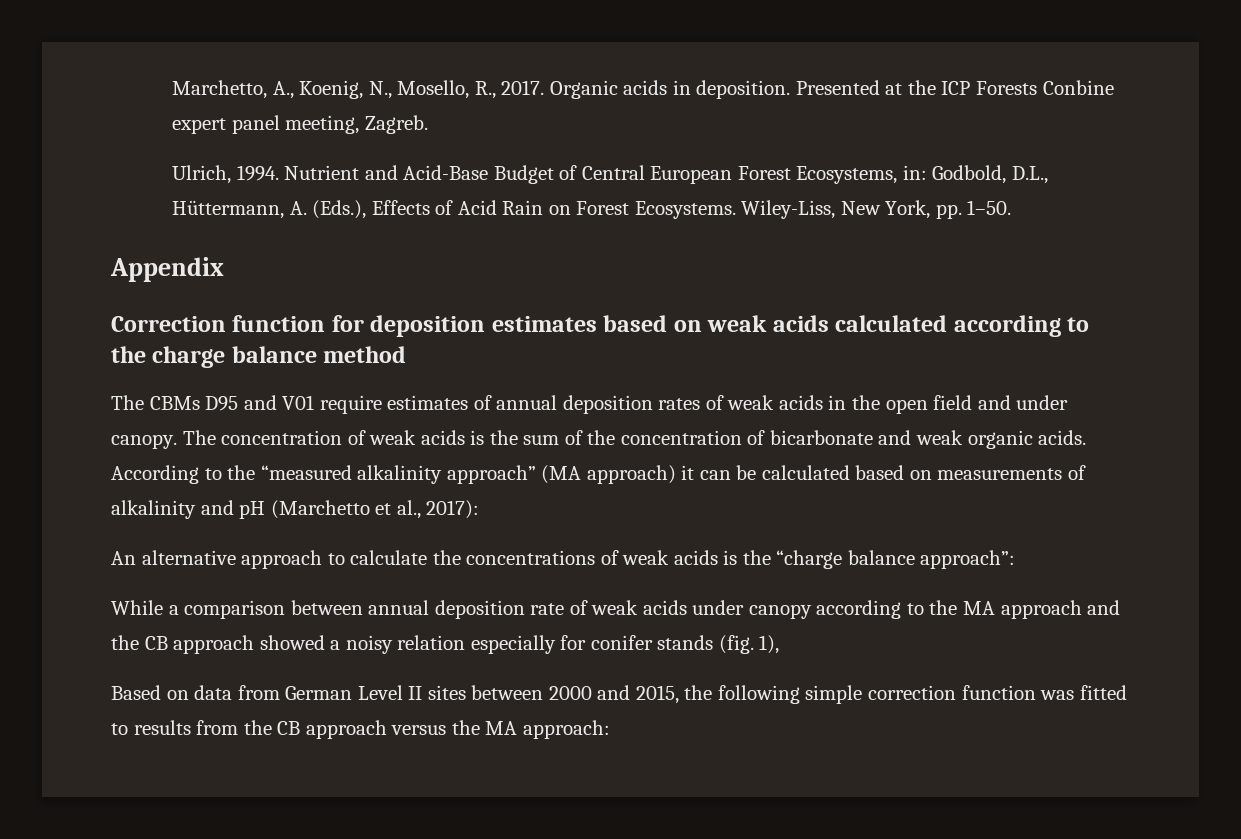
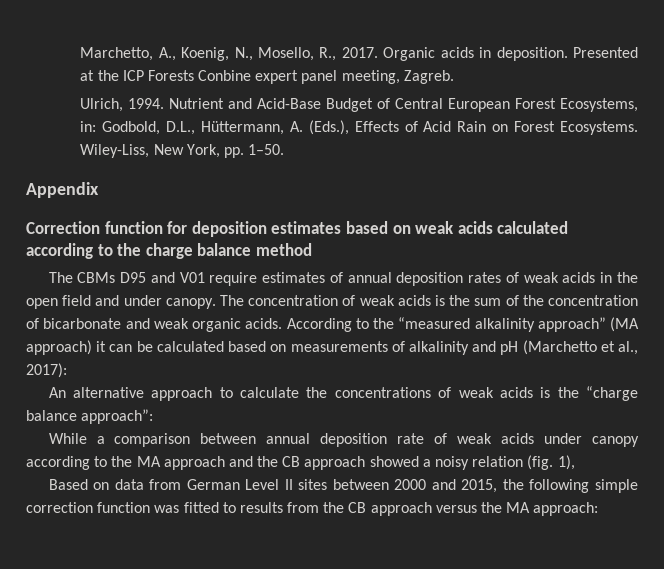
- While a comparison between annual deposition rate of weak acids under canopy according to the MA approach and the CB approach showed a noisy relation especially for conifer stands (fig. 1),
+ While a comparison between annual deposition rate of weak acids under canopy according to the MA approach and the CB approach showed a noisy relation (fig. 1),

